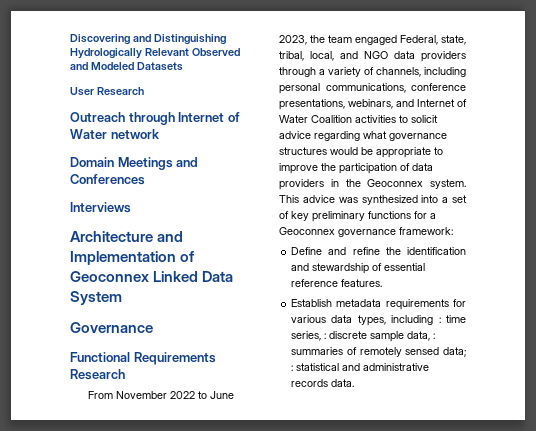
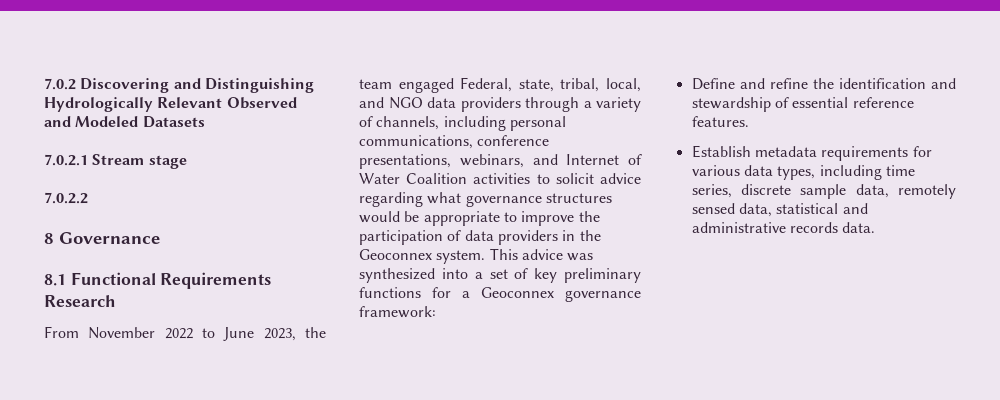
- Discovering and Distinguishing Hydrologically Relevant Observed and Modeled Datasets
+ 7.0.2 Discovering and Distinguishing Hydrologically Relevant Observed and Modeled Datasets
- User Research
- Outreach through Internet of Water network
- Domain Meetings and Conferences
- Interviews
- Architecture and Implementation of Geoconnex Linked Data System
- Governance
+ 7.0.2.1 Stream stage
+ 7.0.2.2
+ 8 Governance
- Functional Requirements Research
+ 8.1 Functional Requirements Research
- Establish metadata requirements for various data types, including : time series, : discrete sample data, : summaries of remotely sensed data; : statistical and administrative records data.
+ Establish metadata requirements for various data types, including time series, discrete sample data, remotely sensed data, statistical and administrative records data.

